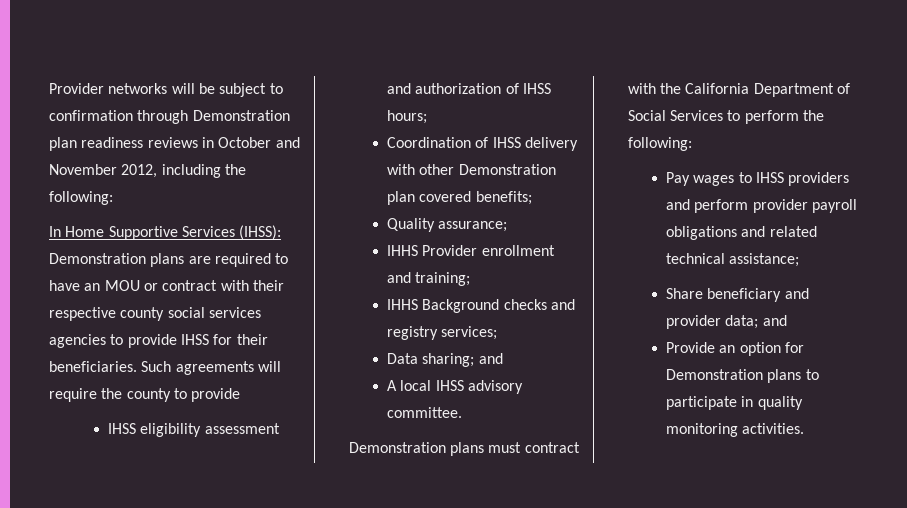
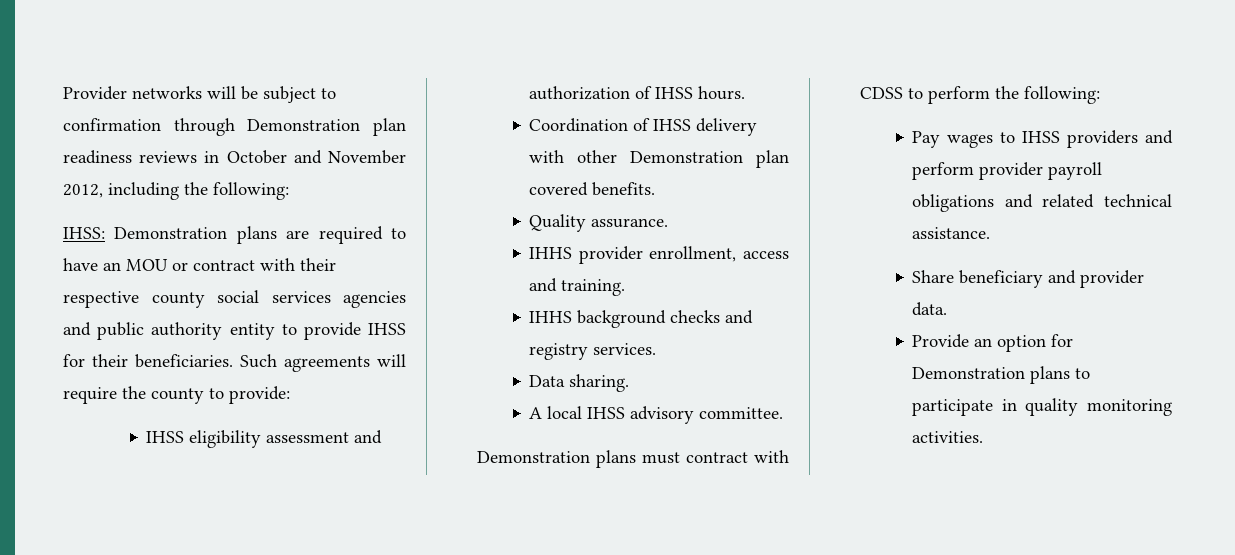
- In Home Supportive Services (IHSS): Demonstration plans are required to have an MOU or contract with their respective county social services agencies to provide IHSS for their beneficiaries.
+ IHSS: Demonstration plans are required to have an MOU or contract with their respective county social services agencies and public authority entity to provide IHSS for their beneficiaries.
- Such agreements will require the county to provide
+ Such agreements will require the county to provide:
- IHSS eligibility assessment and authorization of IHSS hours;
+ IHSS eligibility assessment and authorization of IHSS hours.
- Coordination of IHSS delivery with other Demonstration plan covered benefits;
+ Coordination of IHSS delivery with other Demonstration plan covered benefits.
- Quality assurance;
- IHHS Provider enrollment and training;
- IHHS Background checks and registry services;
+ Quality assurance.
+ IHHS provider enrollment, access and training.
+ IHHS background checks and registry services.
- Data sharing; and
+ Data sharing.
- Demonstration plans must contract with the California Department of Social Services to perform the following:
+ Demonstration plans must contract with CDSS to perform the following:
- Pay wages to IHSS providers and perform provider payroll obligations and related technical assistance;
+ Pay wages to IHSS providers and perform provider payroll obligations and related technical assistance.
- Share beneficiary and provider data; and
+ Share beneficiary and provider data.

